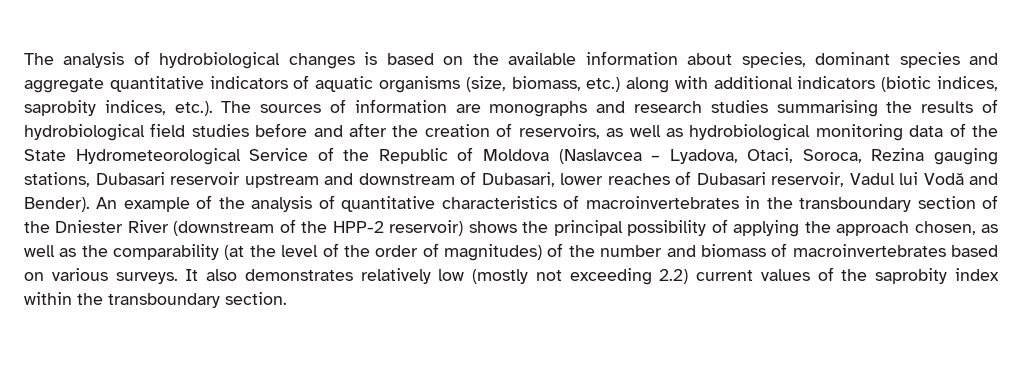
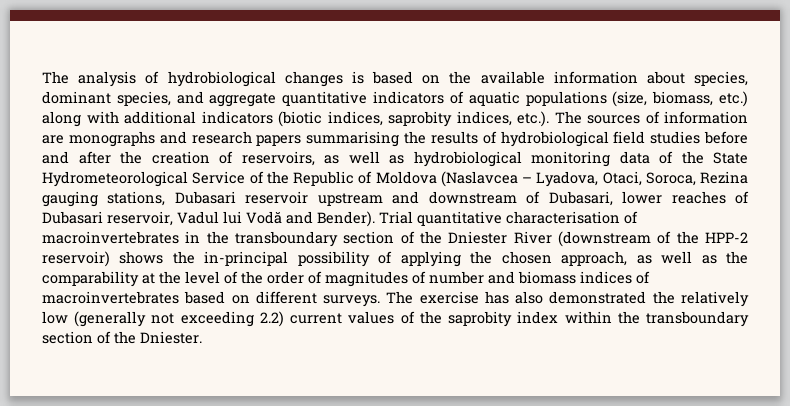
- The analysis of hydrobiological changes is based on the available information about species, dominant species and aggregate quantitative indicators of aquatic organisms (size, biomass, etc.) along with additional indicators (biotic indices, saprobity indices, etc.). The sources of information are monographs and research studies summarising the results of hydrobiological field studies before and after the creation of reservoirs, as well as hydrobiological monitoring data of the State Hydrometeorological Service of the Republic of Moldova (Naslavcea – Lyadova, Otaci, Soroca, Rezina gauging stations, Dubasari reservoir upstream and downstream of Dubasari, lower reaches of Dubasari reservoir, Vadul lui Vodă and Bender).
+ The analysis of hydrobiological changes is based on the available information about species, dominant species, and aggregate quantitative indicators of aquatic populations (size, biomass, etc.) along with additional indicators (biotic indices, saprobity indices, etc.). The sources of information are monographs and research papers summarising the results of hydrobiological field studies before and after the creation of reservoirs, as well as hydrobiological monitoring data of the State Hydrometeorological Service of the Republic of Moldova (Naslavcea – Lyadova, Otaci, Soroca, Rezina gauging stations, Dubasari reservoir upstream and downstream of Dubasari, lower reaches of Dubasari reservoir, Vadul lui Vodă and Bender).
- An example of the analysis of quantitative characteristics of macroinvertebrates in the transboundary section of the Dniester River (downstream of the HPP-2 reservoir) shows the principal possibility of applying the approach chosen, as well as the comparability (at the level of the order of magnitudes) of the number and biomass of macroinvertebrates based on various surveys. It also demonstrates relatively low (mostly not exceeding 2.2) current values of the saprobity index within the transboundary section.
+ Trial quantitative characterisation of macroinvertebrates in the transboundary section of the Dniester River (downstream of the HPP-2 reservoir) shows the in-principal possibility of applying the chosen approach, as well as the comparability at the level of the order of magnitudes of number and biomass indices of macroinvertebrates based on different surveys. The exercise has also demonstrated the relatively low (generally not exceeding 2.2) current values of the saprobity index within the transboundary section of the Dniester.

